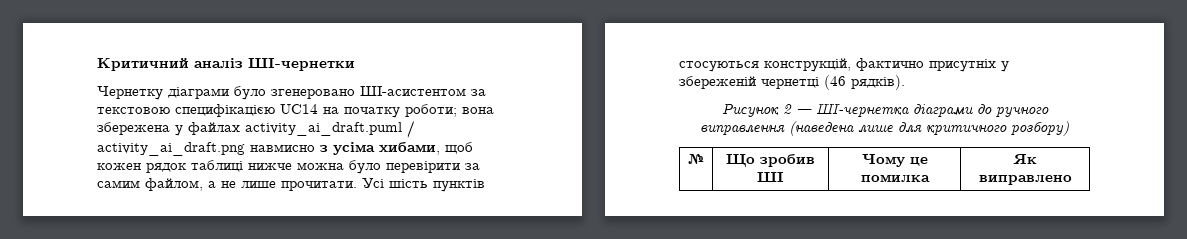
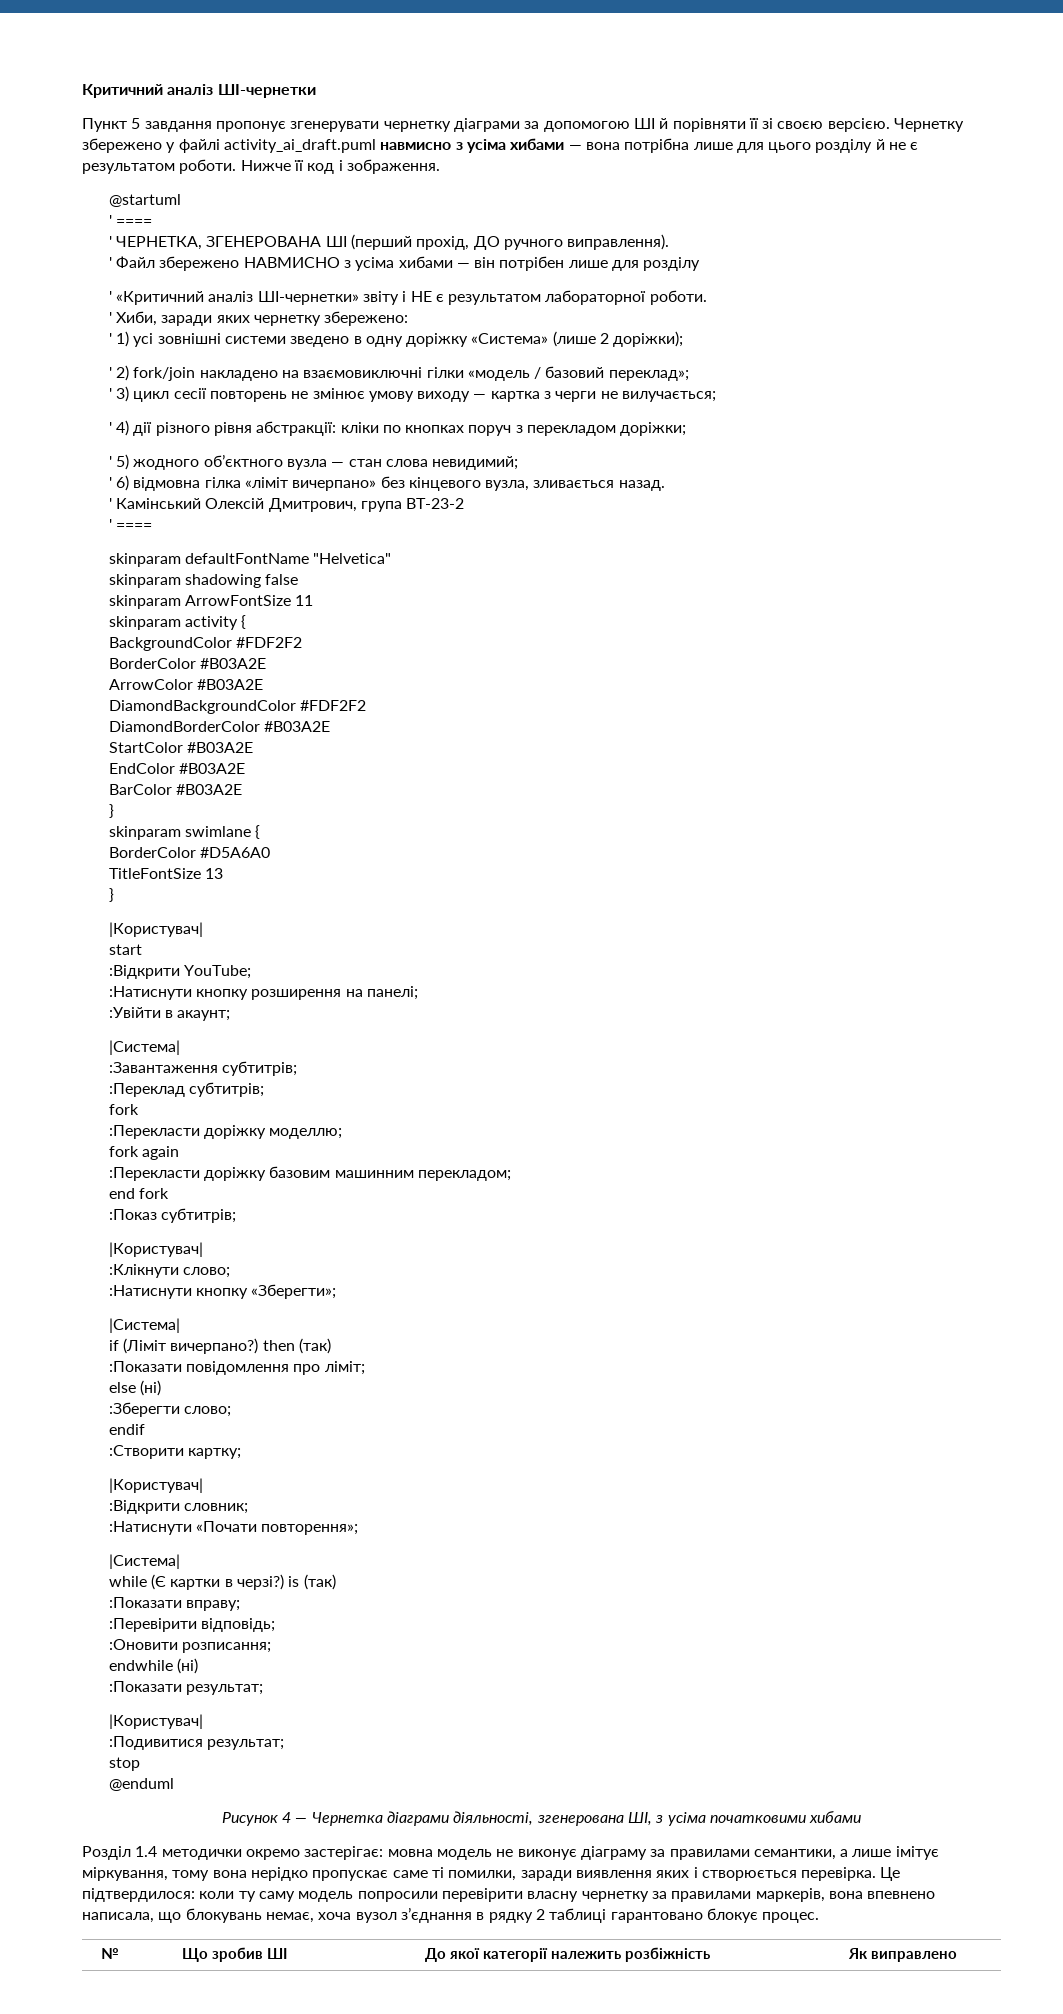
- Чернетку діаграми було згенеровано ШІ-асистентом за текстовою специфікацією UC14 на початку роботи; вона збережена у файлах activity_ai_draft.puml / activity_ai_draft.png навмисно з усіма хибами, щоб кожен рядок таблиці нижче можна було перевірити за самим файлом, а не лише прочитати. Усі шість пунктів стосуються конструкцій, фактично присутніх у збереженій чернетці (46 рядків).
- Рисунок 2 — ШІ-чернетка діаграми до ручного виправлення (наведена лише для критичного розбору)
+ Пункт 5 завдання пропонує згенерувати чернетку діаграми за допомогою ШІ й порівняти її зі своєю версією. Чернетку збережено у файлі activity_ai_draft.puml навмисно з усіма хибами — вона потрібна лише для цього розділу й не є результатом роботи. Нижче її код і зображення.
+ @startuml
+ ' ====
+ ' ЧЕРНЕТКА, ЗГЕНЕРОВАНА ШІ (перший прохід, ДО ручного виправлення).
+ ' Файл збережено НАВМИСНО з усіма хибами — він потрібен лише для розділу
+ ' «Критичний аналіз ШІ-чернетки» звіту і НЕ є результатом лабораторної роботи.
+ ' Хиби, заради яких чернетку збережено:
+ ' 1) усі зовнішні системи зведено в одну доріжку «Система» (лише 2 доріжки);
+ ' 2) fork/join накладено на взаємовиключні гілки «модель / базовий переклад»;
+ ' 3) цикл сесії повторень не змінює умову виходу — картка з черги не вилучається;
+ ' 4) дії різного рівня абстракції: кліки по кнопках поруч з перекладом доріжки;
+ ' 5) жодного обʼєктного вузла — стан слова невидимий;
+ ' 6) відмовна гілка «ліміт вичерпано» без кінцевого вузла, зливається назад.
+ ' Камінський Олексій Дмитрович, група ВТ-23-2
+ ' ====
+ skinparam defaultFontName "Helvetica"
+ skinparam shadowing false
+ skinparam ArrowFontSize 11
+ skinparam activity {
+ BackgroundColor #FDF2F2
+ BorderColor #B03A2E
+ ArrowColor #B03A2E
+ DiamondBackgroundColor #FDF2F2
+ DiamondBorderColor #B03A2E
+ StartColor #B03A2E
+ EndColor #B03A2E
+ BarColor #B03A2E
+ }
+ skinparam swimlane {
+ BorderColor #D5A6A0
+ TitleFontSize 13
+ }
+ |Користувач|
+ start
+ :Відкрити YouTube;
+ :Натиснути кнопку розширення на панелі;
+ :Увійти в акаунт;
+ |Система|
+ :Завантаження субтитрів;
+ :Переклад субтитрів;
+ fork
+ :Перекласти доріжку моделлю;
+ fork again
+ :Перекласти доріжку базовим машинним перекладом;
+ end fork
+ :Показ субтитрів;
+ |Користувач|
+ :Клікнути слово;
+ :Натиснути кнопку «Зберегти»;
+ |Система|
+ if (Ліміт вичерпано?) then (так)
+ :Показати повідомлення про ліміт;
+ else (ні)
+ :Зберегти слово;
+ endif
+ :Створити картку;
+ |Користувач|
+ :Відкрити словник;
+ :Натиснути «Почати повторення»;
+ |Система|
+ while (Є картки в черзі?) is (так)
+ :Показати вправу;
+ :Перевірити відповідь;
+ :Оновити розписання;
+ endwhile (ні)
+ :Показати результат;
+ |Користувач|
+ :Подивитися результат;
+ stop
+ @enduml
+ Рисунок 4 — Чернетка діаграми діяльності, згенерована ШІ, з усіма початковими хибами
+ Розділ 1.4 методички окремо застерігає: мовна модель не виконує діаграму за правилами семантики, а лише імітує міркування, тому вона нерідко пропускає саме ті помилки, заради виявлення яких і створюється перевірка. Це підтвердилося: коли ту саму модель попросили перевірити власну чернетку за правилами маркерів, вона впевнено написала, що блокувань немає, хоча вузол зʼєднання в рядку 2 таблиці гарантовано блокує процес.
- № | Що зробив ШІ | Чому це помилка | Як виправлено
+ № | Що зробив ШІ | До якої категорії належить розбіжність | Як виправлено

